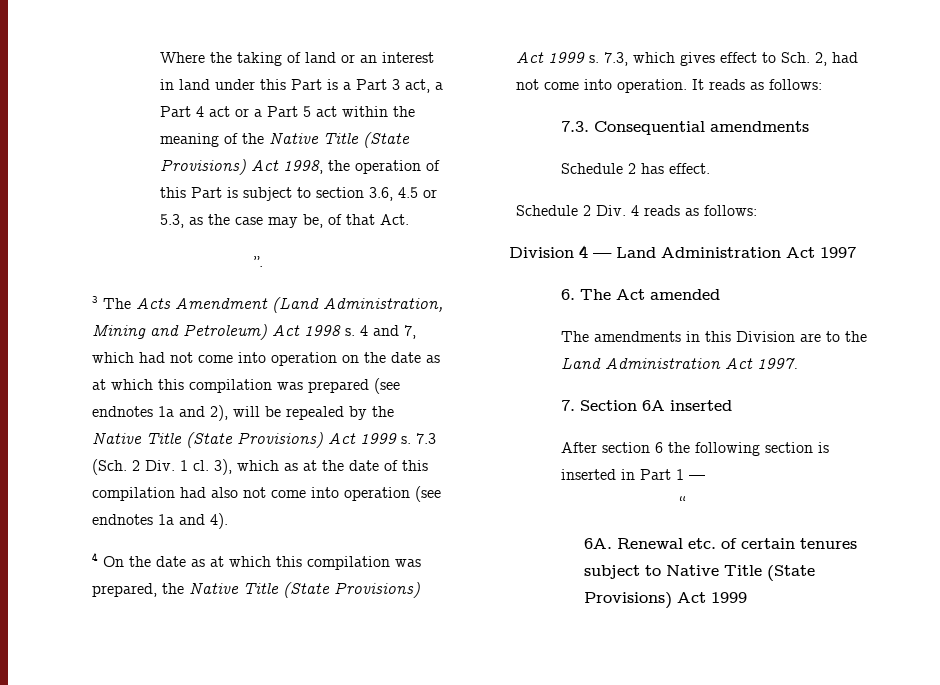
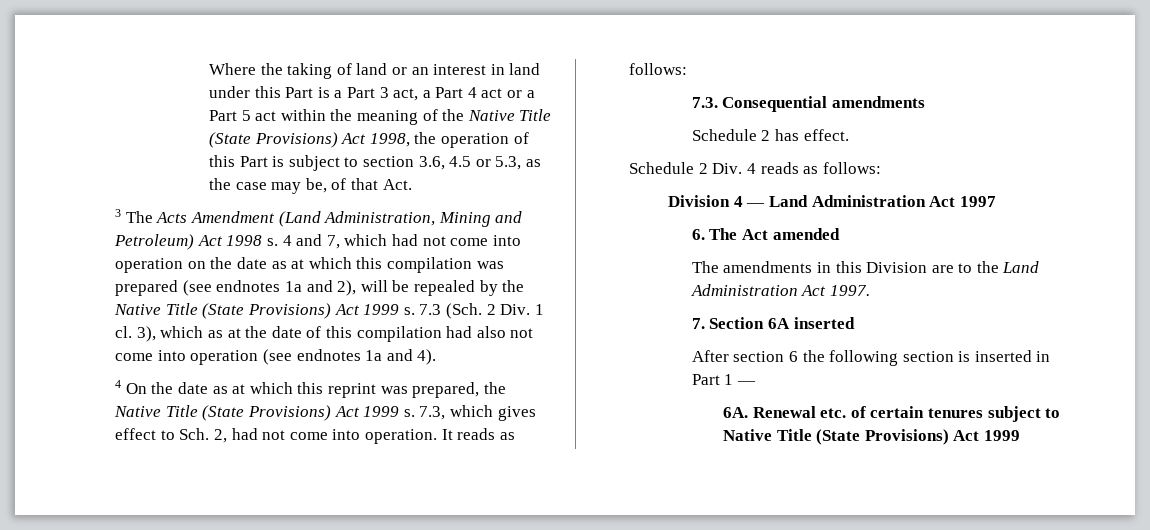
- ”.
- 4 On the date as at which this compilation was prepared, the Native Title (State Provisions) Act 1999 s.
+ 4 On the date as at which this reprint was prepared, the Native Title (State Provisions) Act 1999 s.
- “

